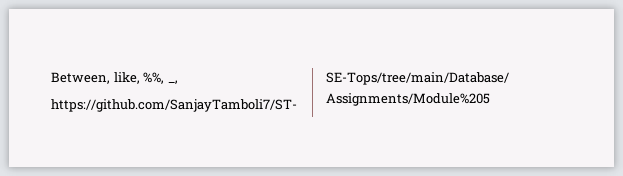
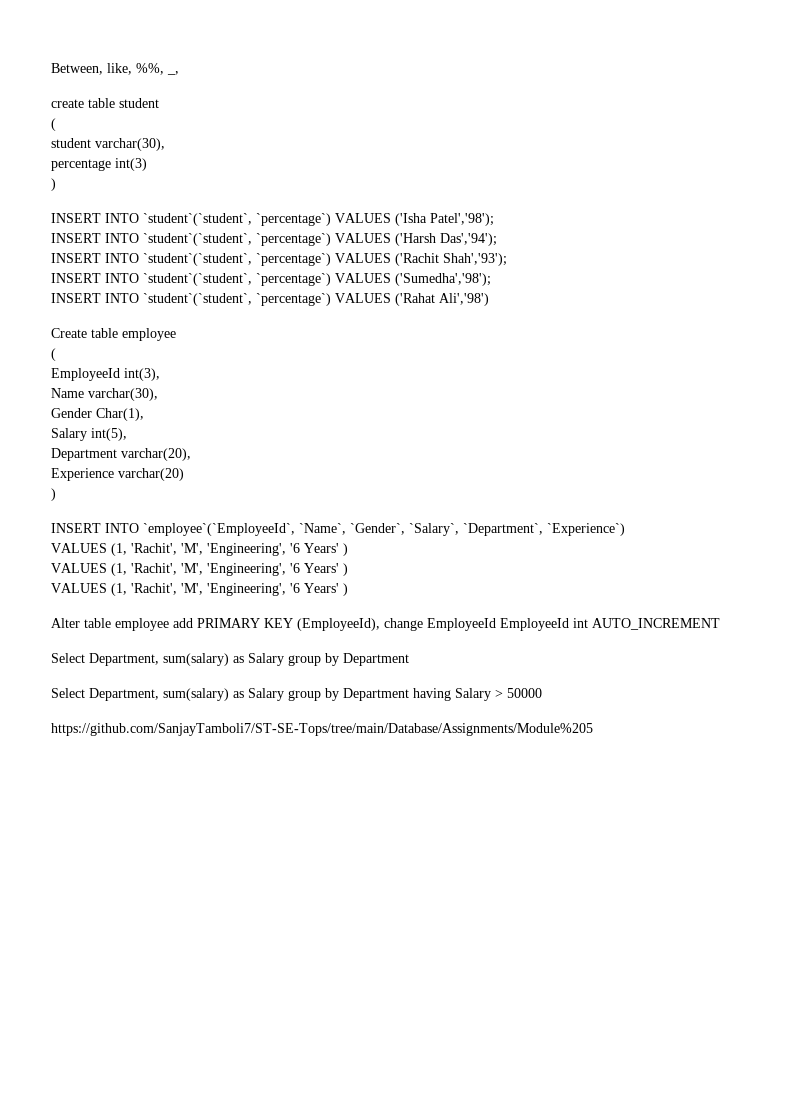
+ create table student
+ (
+ student varchar(30),
+ percentage int(3)
+ )
+ INSERT INTO `student`(`student`, `percentage`) VALUES ('Isha Patel','98');
+ INSERT INTO `student`(`student`, `percentage`) VALUES ('Harsh Das','94');
+ INSERT INTO `student`(`student`, `percentage`) VALUES ('Rachit Shah','93');
+ INSERT INTO `student`(`student`, `percentage`) VALUES ('Sumedha','98');
+ INSERT INTO `student`(`student`, `percentage`) VALUES ('Rahat Ali','98')
+ Create table employee
+ (
+ EmployeeId int(3),
+ Name varchar(30),
+ Gender Char(1),
+ Salary int(5),
+ Department varchar(20),
+ Experience varchar(20)
+ )
+ INSERT INTO `employee`(`EmployeeId`, `Name`, `Gender`, `Salary`, `Department`, `Experience`)
+ VALUES (1, 'Rachit', 'M', 'Engineering', '6 Years' )
+ VALUES (1, 'Rachit', 'M', 'Engineering', '6 Years' )
+ VALUES (1, 'Rachit', 'M', 'Engineering', '6 Years' )
+ Alter table employee add PRIMARY KEY (EmployeeId), change EmployeeId EmployeeId int AUTO_INCREMENT
+ Select Department, sum(salary) as Salary group by Department
+ Select Department, sum(salary) as Salary group by Department having Salary > 50000

